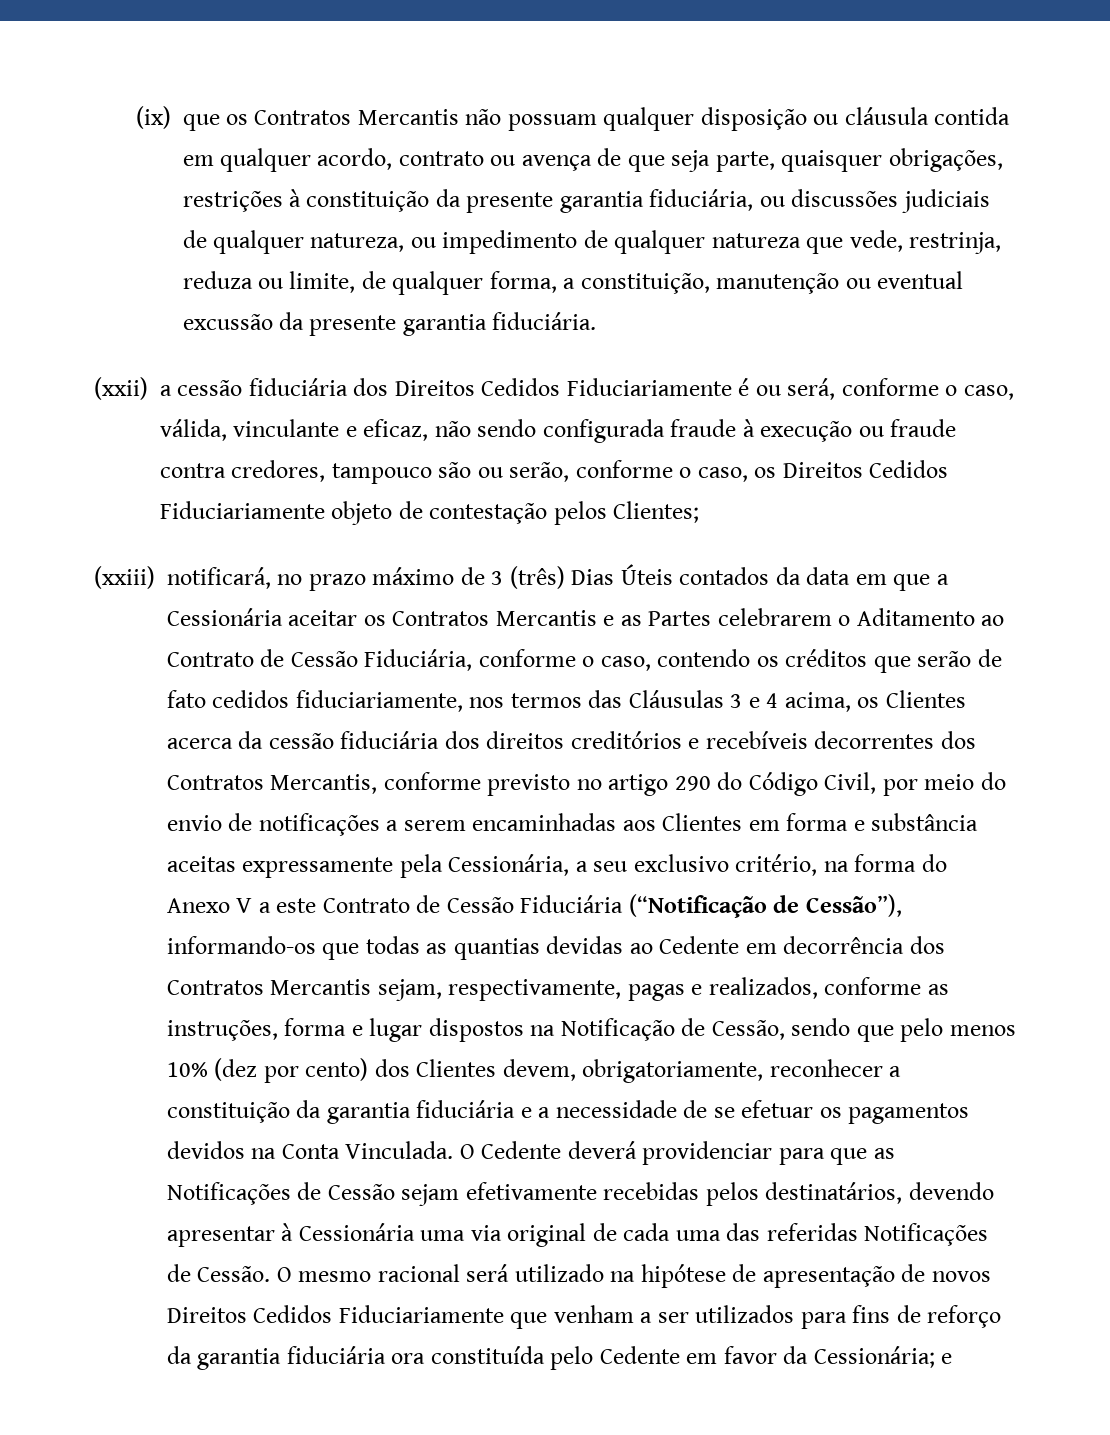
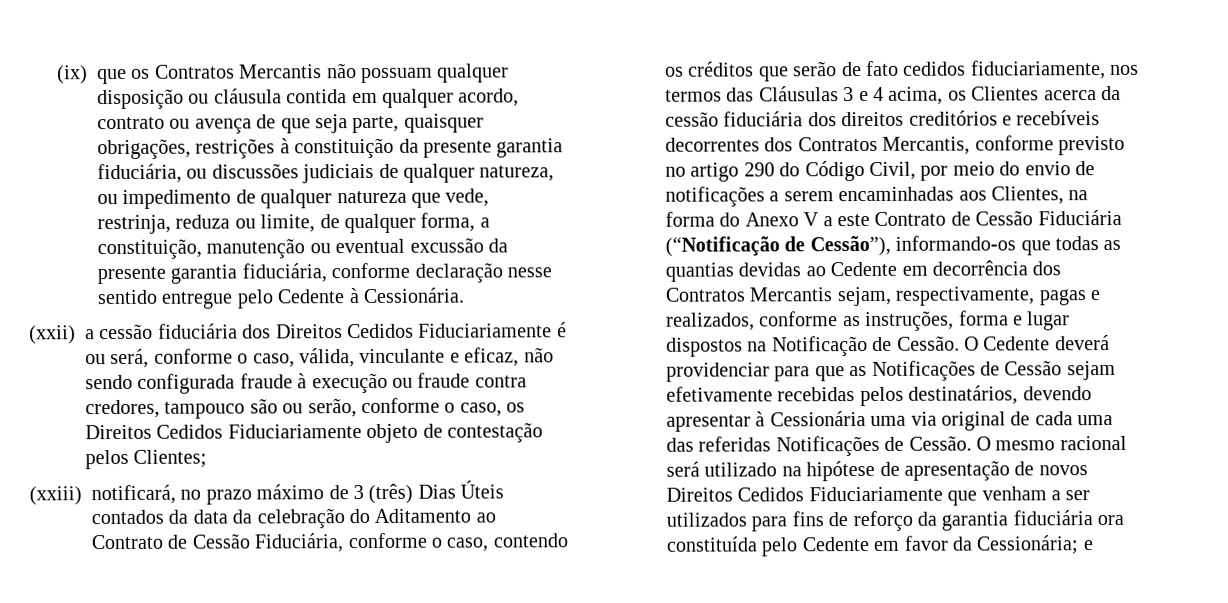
- (ix) que os Contratos Mercantis não possuam qualquer disposição ou cláusula contida em qualquer acordo, contrato ou avença de que seja parte, quaisquer obrigações, restrições à constituição da presente garantia fiduciária, ou discussões judiciais de qualquer natureza, ou impedimento de qualquer natureza que vede, restrinja, reduza ou limite, de qualquer forma, a constituição, manutenção ou eventual excussão da presente garantia fiduciária.
+ (ix) que os Contratos Mercantis não possuam qualquer disposição ou cláusula contida em qualquer acordo, contrato ou avença de que seja parte, quaisquer obrigações, restrições à constituição da presente garantia fiduciária, ou discussões judiciais de qualquer natureza, ou impedimento de qualquer natureza que vede, restrinja, reduza ou limite, de qualquer forma, a constituição, manutenção ou eventual excussão da presente garantia fiduciária, conforme declaração nesse sentido entregue pelo Cedente à Cessionária.
- (xxiii) notificará, no prazo máximo de 3 (três) Dias Úteis contados da data em que a Cessionária aceitar os Contratos Mercantis e as Partes celebrarem o Aditamento ao Contrato de Cessão Fiduciária, conforme o caso, contendo os créditos que serão de fato cedidos fiduciariamente, nos termos das Cláusulas 3 e 4 acima, os Clientes acerca da cessão fiduciária dos direitos creditórios e recebíveis decorrentes dos Contratos Mercantis, conforme previsto no artigo 290 do Código Civil, por meio do envio de notificações a serem encaminhadas aos Clientes em forma e substância aceitas expressamente pela Cessionária, a seu exclusivo critério, na forma do Anexo V a este Contrato de Cessão Fiduciária (“Notificação de Cessão”), informando-os que todas as quantias devidas ao Cedente em decorrência dos Contratos Mercantis sejam, respectivamente, pagas e realizados, conforme as instruções, forma e lugar dispostos na Notificação de Cessão, sendo que pelo menos 10% (dez por cento) dos Clientes devem, obrigatoriamente, reconhecer a constituição da garantia fiduciária e a necessidade de se efetuar os pagamentos devidos na Conta Vinculada.
+ (xxiii) notificará, no prazo máximo de 3 (três) Dias Úteis contados da data da celebração do Aditamento ao Contrato de Cessão Fiduciária, conforme o caso, contendo os créditos que serão de fato cedidos fiduciariamente, nos termos das Cláusulas 3 e 4 acima, os Clientes acerca da cessão fiduciária dos direitos creditórios e recebíveis decorrentes dos Contratos Mercantis, conforme previsto no artigo 290 do Código Civil, por meio do envio de notificações a serem encaminhadas aos Clientes, na forma do Anexo V a este Contrato de Cessão Fiduciária (“Notificação de Cessão”), informando-os que todas as quantias devidas ao Cedente em decorrência dos Contratos Mercantis sejam, respectivamente, pagas e realizados, conforme as instruções, forma e lugar dispostos na Notificação de Cessão.

